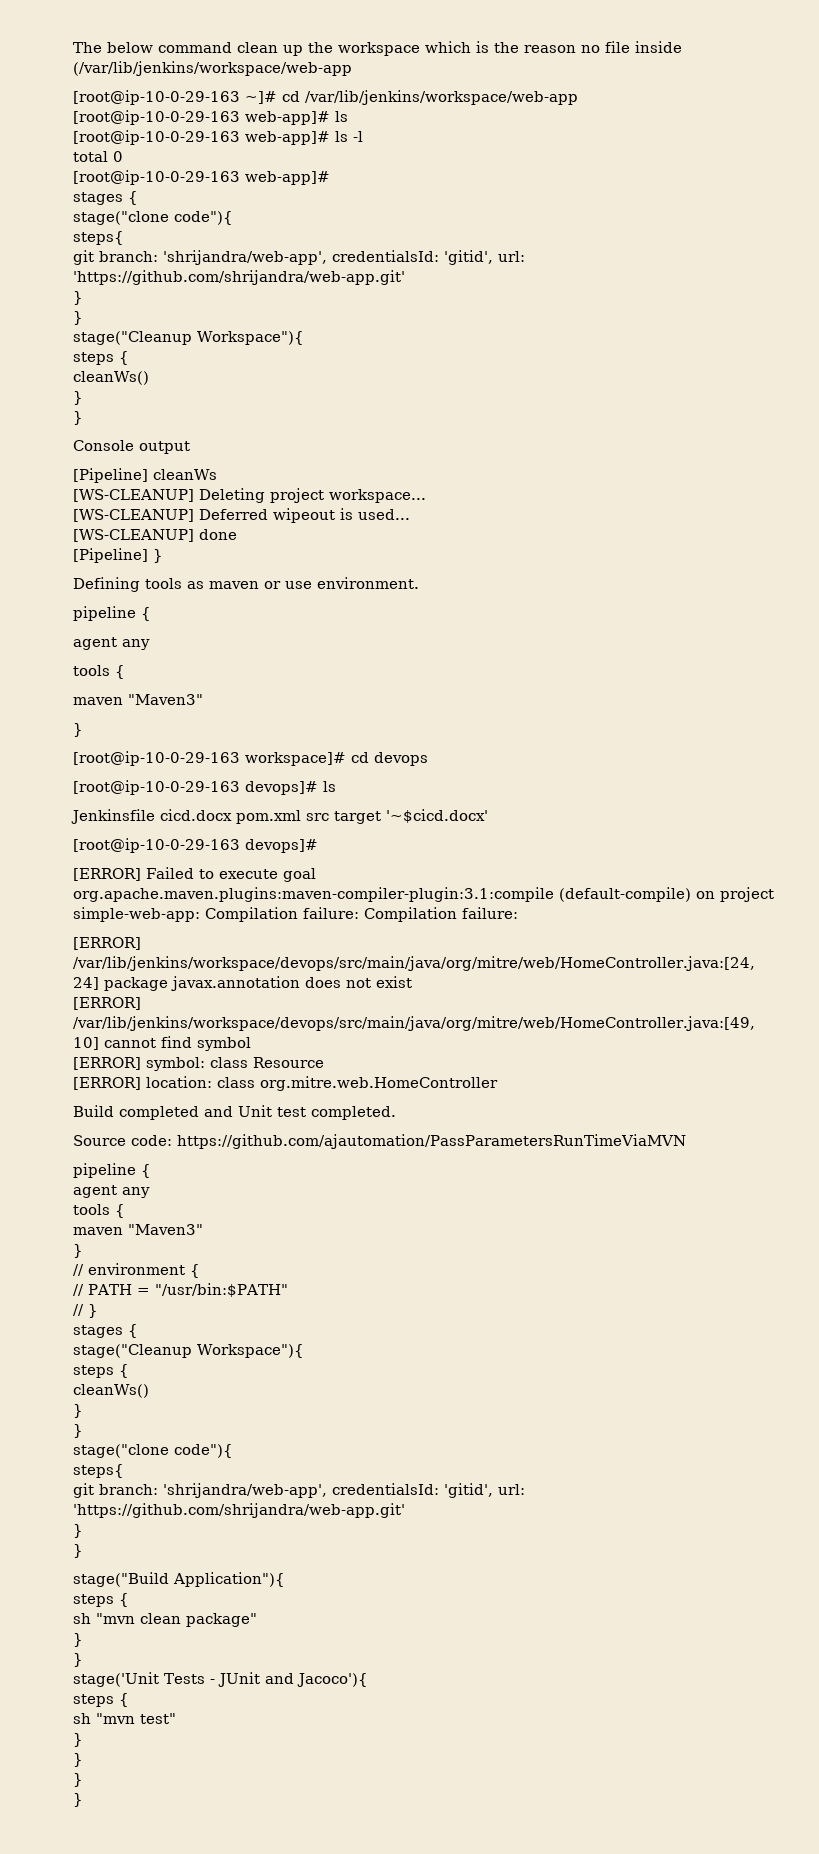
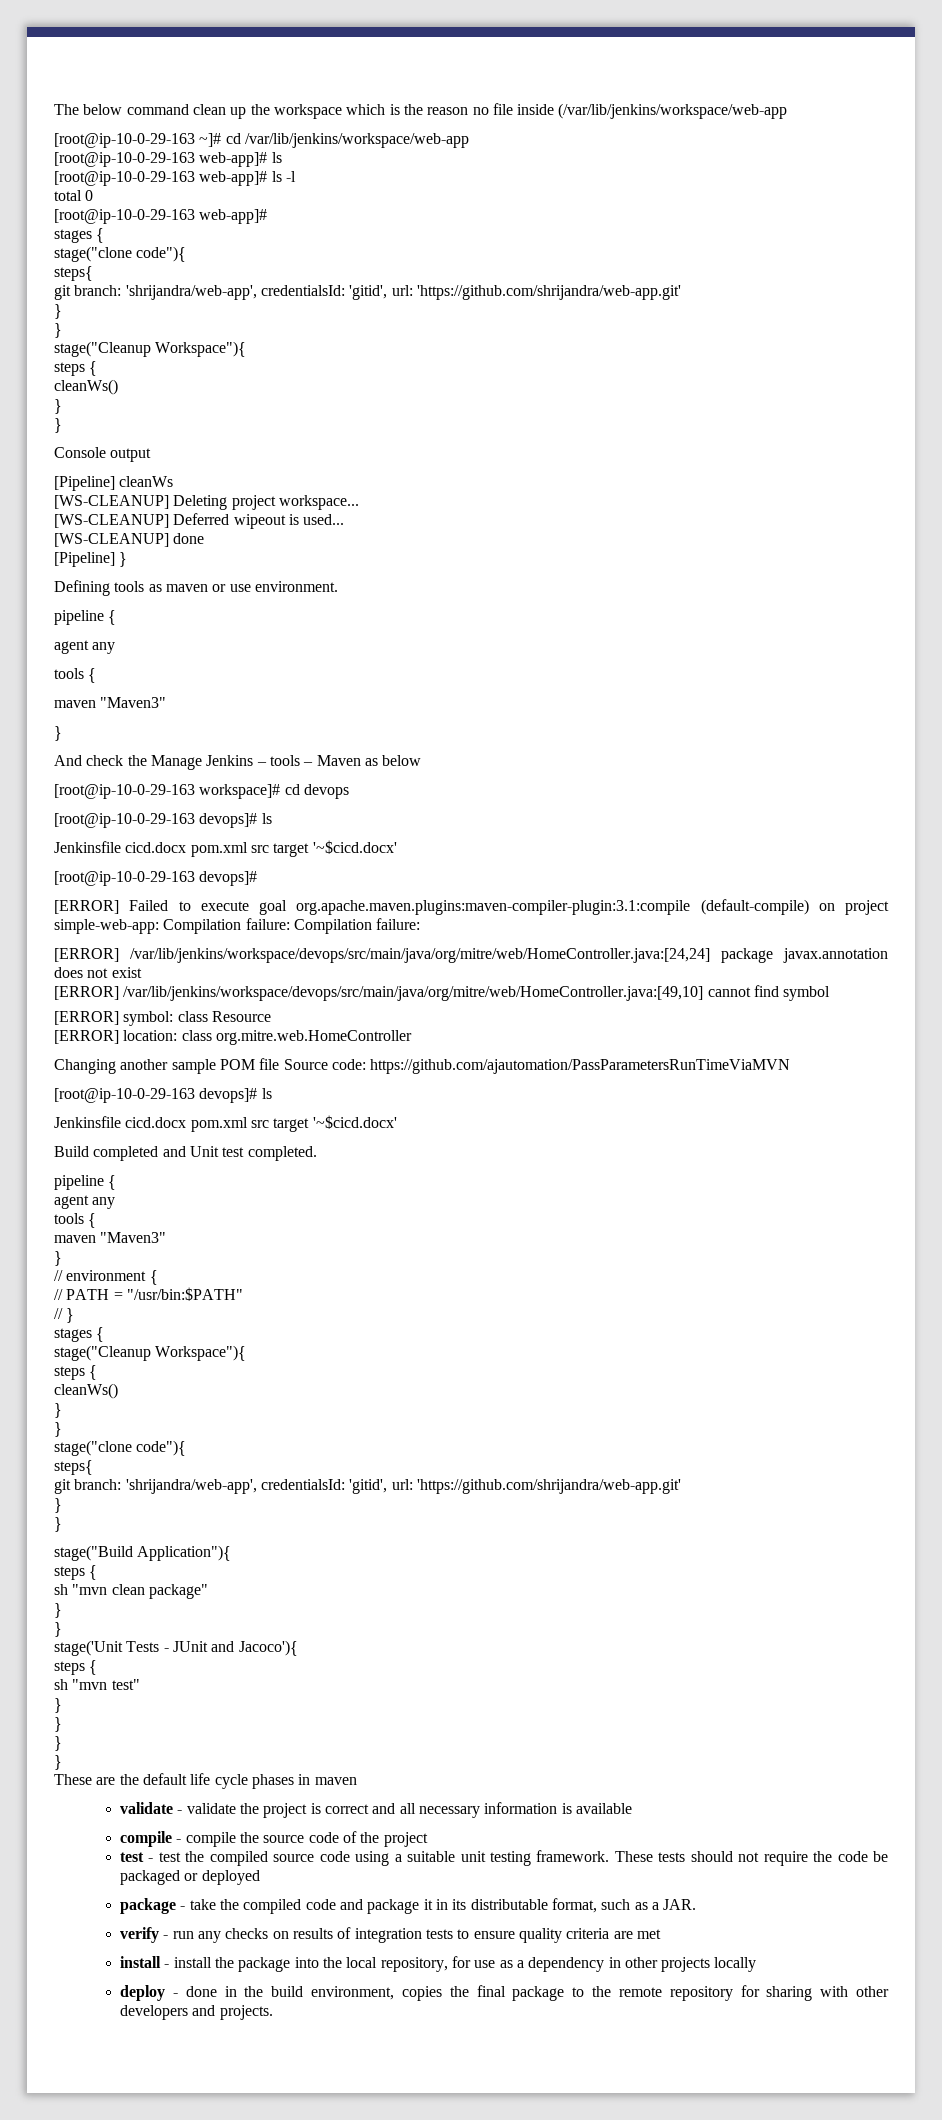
+ And check the Manage Jenkins – tools – Maven as below
+ Changing another sample POM file Source code: https://github.com/ajautomation/PassParametersRunTimeViaMVN
+ [root@ip-10-0-29-163 devops]# ls
+ Jenkinsfile cicd.docx pom.xml src target '~$cicd.docx'
- Source code: https://github.com/ajautomation/PassParametersRunTimeViaMVN
+ These are the default life cycle phases in maven
+ validate - validate the project is correct and all necessary information is available
+ compile - compile the source code of the project
+ test - test the compiled source code using a suitable unit testing framework. These tests should not require the code be packaged or deployed
+ package - take the compiled code and package it in its distributable format, such as a JAR.
+ verify - run any checks on results of integration tests to ensure quality criteria are met
+ install - install the package into the local repository, for use as a dependency in other projects locally
+ deploy - done in the build environment, copies the final package to the remote repository for sharing with other developers and projects.

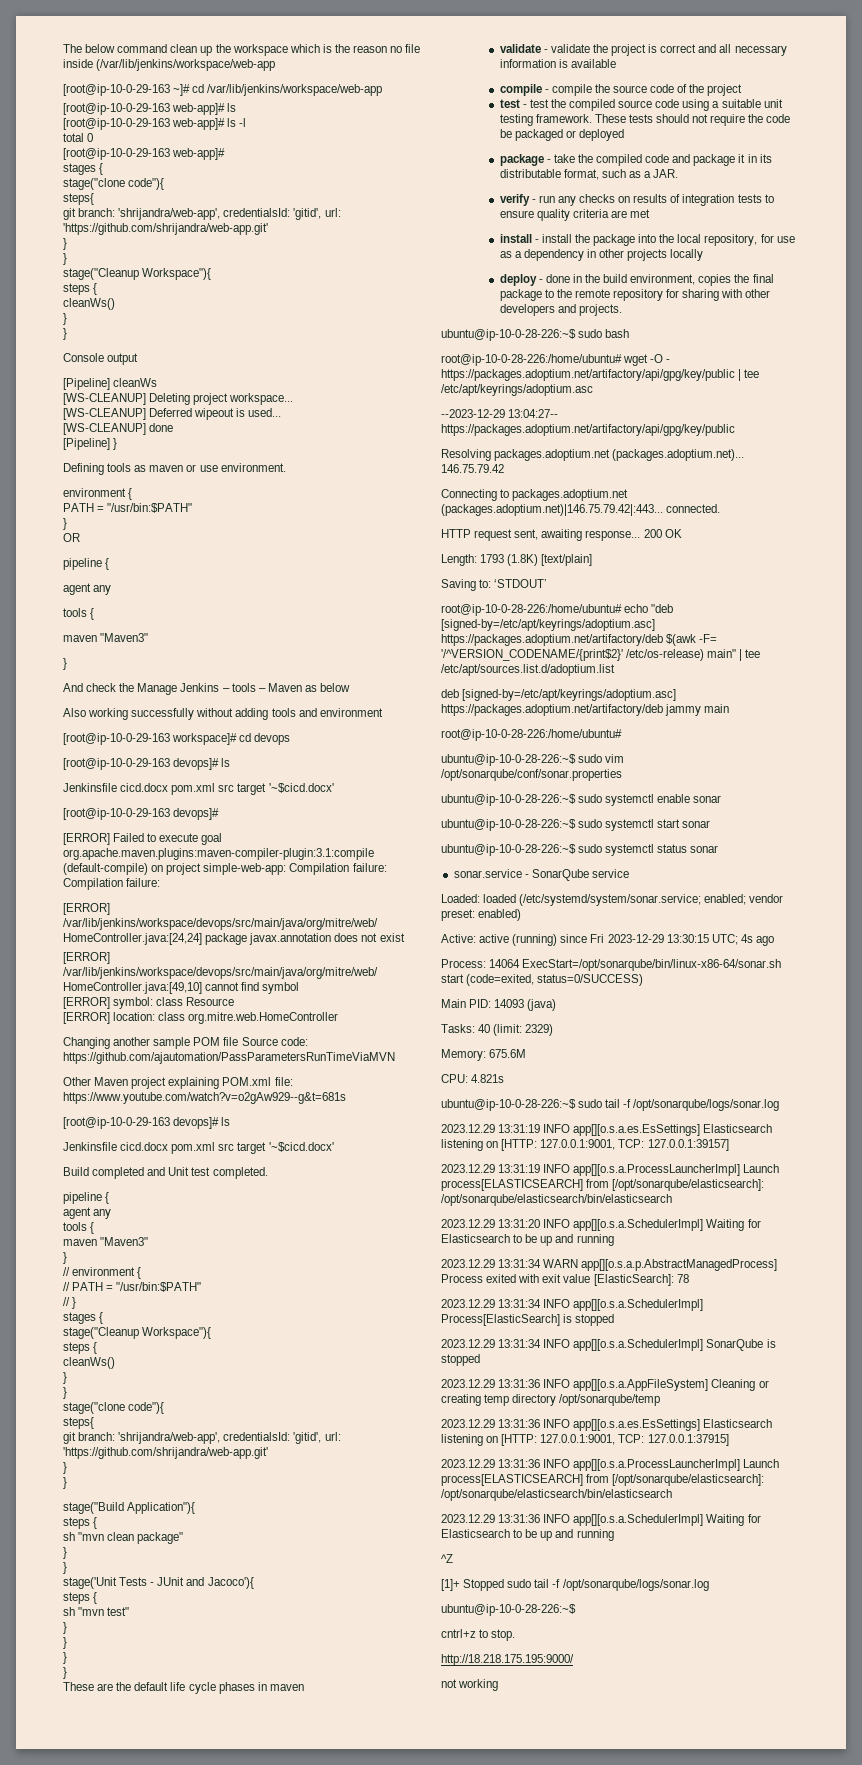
  Defining tools as maven or use environment.
+ environment {
+ PATH = "/usr/bin:$PATH"
+ }
+ OR
+ Also working successfully without adding tools and environment
+ Other Maven project explaining POM.xml file: https://www.youtube.com/watch?v=o2gAw929--g&t=681s
+ ubuntu@ip-10-0-28-226:~$ sudo bash
+ root@ip-10-0-28-226:/home/ubuntu# wget -O - https://packages.adoptium.net/artifactory/api/gpg/key/public | tee /etc/apt/keyrings/adoptium.asc
+ --2023-12-29 13:04:27-- https://packages.adoptium.net/artifactory/api/gpg/key/public
+ Resolving packages.adoptium.net (packages.adoptium.net)... 146.75.79.42
+ Connecting to packages.adoptium.net (packages.adoptium.net)|146.75.79.42|:443... connected.
+ HTTP request sent, awaiting response... 200 OK
+ Length: 1793 (1.8K) [text/plain]
+ Saving to: ‘STDOUT’
+ root@ip-10-0-28-226:/home/ubuntu# echo "deb [signed-by=/etc/apt/keyrings/adoptium.asc] https://packages.adoptium.net/artifactory/deb $(awk -F= '/^VERSION_CODENAME/{print$2}' /etc/os-release) main" | tee /etc/apt/sources.list.d/adoptium.list
+ deb [signed-by=/etc/apt/keyrings/adoptium.asc] https://packages.adoptium.net/artifactory/deb jammy main
+ root@ip-10-0-28-226:/home/ubuntu#
+ ubuntu@ip-10-0-28-226:~$ sudo vim /opt/sonarqube/conf/sonar.properties
+ ubuntu@ip-10-0-28-226:~$ sudo systemctl enable sonar
+ ubuntu@ip-10-0-28-226:~$ sudo systemctl start sonar
+ ubuntu@ip-10-0-28-226:~$ sudo systemctl status sonar
+ sonar.service - SonarQube service
+ Loaded: loaded (/etc/systemd/system/sonar.service; enabled; vendor preset: enabled)
+ Active: active (running) since Fri 2023-12-29 13:30:15 UTC; 4s ago
+ Process: 14064 ExecStart=/opt/sonarqube/bin/linux-x86-64/sonar.sh start (code=exited, status=0/SUCCESS)
+ Main PID: 14093 (java)
+ Tasks: 40 (limit: 2329)
+ Memory: 675.6M
+ CPU: 4.821s
+ ubuntu@ip-10-0-28-226:~$ sudo tail -f /opt/sonarqube/logs/sonar.log
+ 2023.12.29 13:31:19 INFO app[][o.s.a.es.EsSettings] Elasticsearch listening on [HTTP: 127.0.0.1:9001, TCP: 127.0.0.1:39157]
+ 2023.12.29 13:31:19 INFO app[][o.s.a.ProcessLauncherImpl] Launch process[ELASTICSEARCH] from [/opt/sonarqube/elasticsearch]: /opt/sonarqube/elasticsearch/bin/elasticsearch
+ 2023.12.29 13:31:20 INFO app[][o.s.a.SchedulerImpl] Waiting for Elasticsearch to be up and running
+ 2023.12.29 13:31:34 WARN app[][o.s.a.p.AbstractManagedProcess] Process exited with exit value [ElasticSearch]: 78
+ 2023.12.29 13:31:34 INFO app[][o.s.a.SchedulerImpl] Process[ElasticSearch] is stopped
+ 2023.12.29 13:31:34 INFO app[][o.s.a.SchedulerImpl] SonarQube is stopped
+ 2023.12.29 13:31:36 INFO app[][o.s.a.AppFileSystem] Cleaning or creating temp directory /opt/sonarqube/temp
+ 2023.12.29 13:31:36 INFO app[][o.s.a.es.EsSettings] Elasticsearch listening on [HTTP: 127.0.0.1:9001, TCP: 127.0.0.1:37915]
+ 2023.12.29 13:31:36 INFO app[][o.s.a.ProcessLauncherImpl] Launch process[ELASTICSEARCH] from [/opt/sonarqube/elasticsearch]: /opt/sonarqube/elasticsearch/bin/elasticsearch
+ 2023.12.29 13:31:36 INFO app[][o.s.a.SchedulerImpl] Waiting for Elasticsearch to be up and running
+ ^Z
+ [1]+ Stopped sudo tail -f /opt/sonarqube/logs/sonar.log
+ ubuntu@ip-10-0-28-226:~$
+ cntrl+z to stop.
+ http://18.218.175.195:9000/
+ not working

